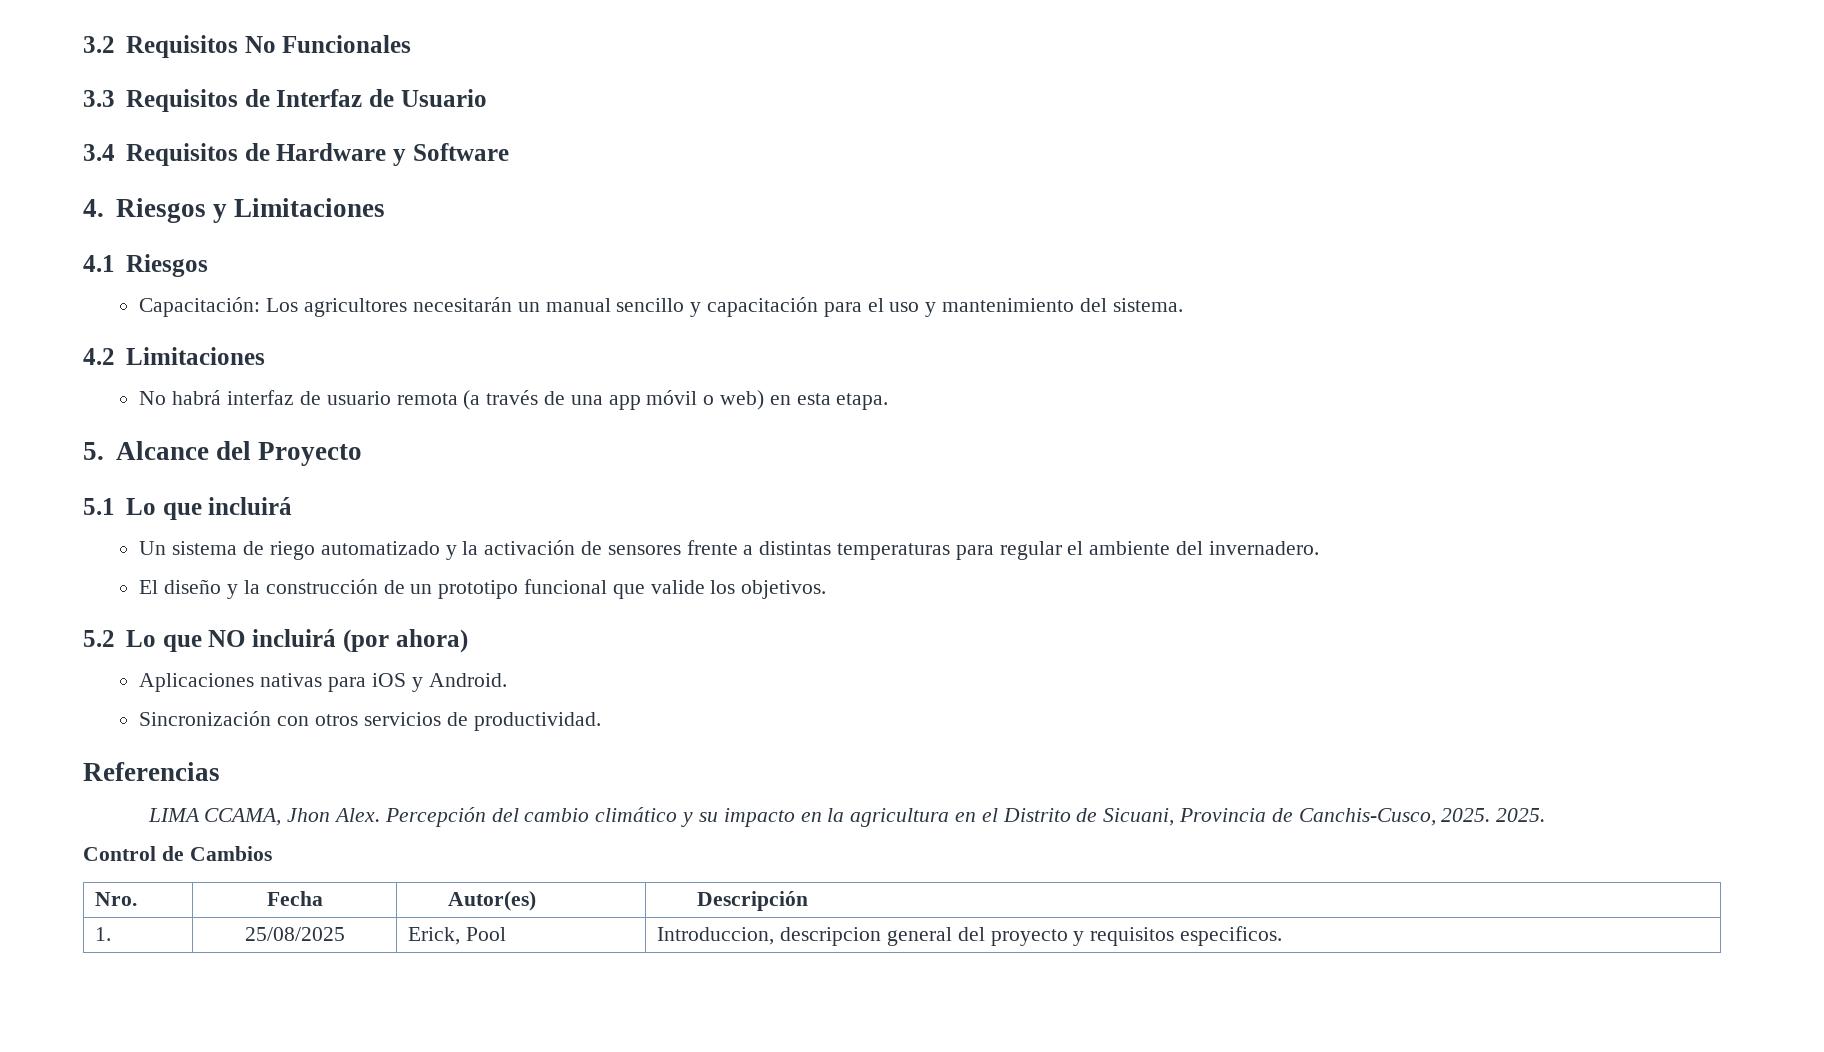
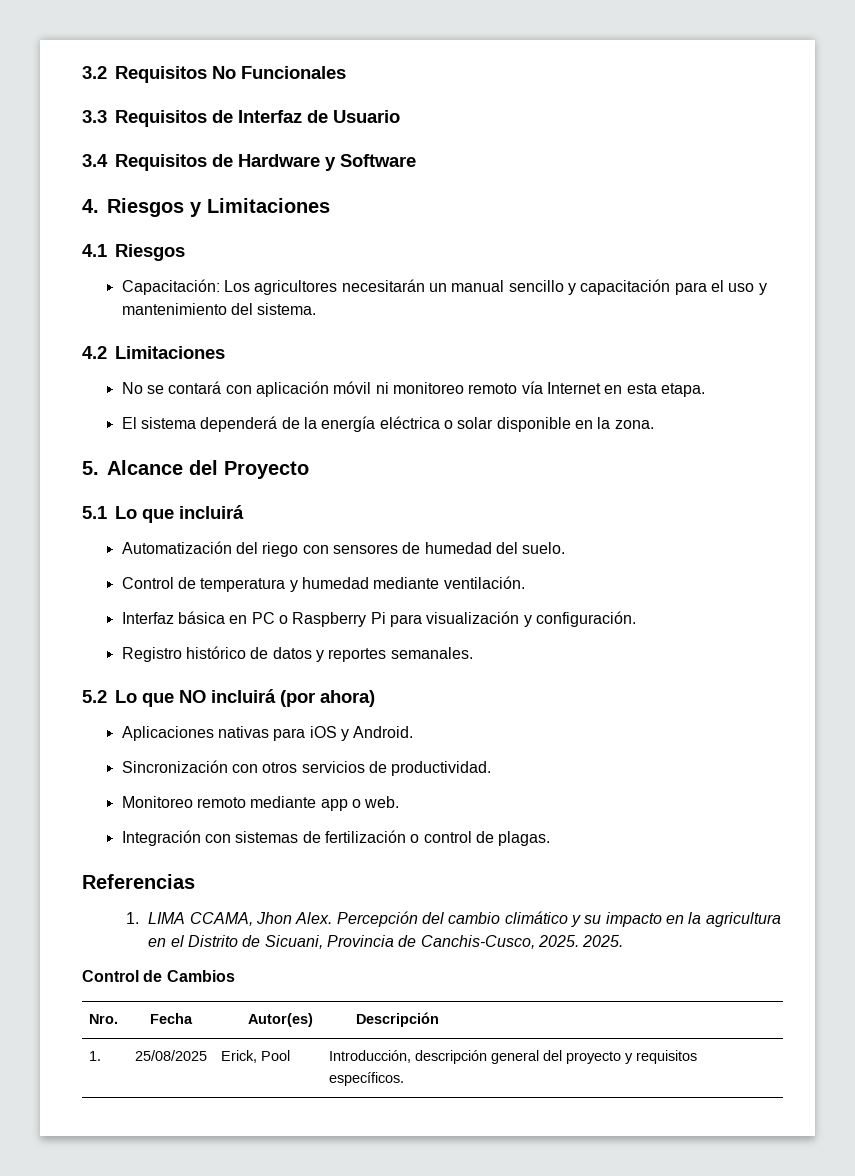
- No habrá interfaz de usuario remota (a través de una app móvil o web) en esta etapa.
+ No se contará con aplicación móvil ni monitoreo remoto vía Internet en esta etapa.
+ El sistema dependerá de la energía eléctrica o solar disponible en la zona.
- Un sistema de riego automatizado y la activación de sensores frente a distintas temperaturas para regular el ambiente del invernadero.
- El diseño y la construcción de un prototipo funcional que valide los objetivos.
+ Automatización del riego con sensores de humedad del suelo.
+ Control de temperatura y humedad mediante ventilación.
+ Interfaz básica en PC o Raspberry Pi para visualización y configuración.
+ Registro histórico de datos y reportes semanales.
+ Monitoreo remoto mediante app o web.
+ Integración con sistemas de fertilización o control de plagas.
- LIMA CCAMA, Jhon Alex.
+ 1. LIMA CCAMA, Jhon Alex.
- 1. | 25/08/2025 | Erick, Pool | Introduccion, descripcion general del proyecto y requisitos especificos.
+ 1. | 25/08/2025 | Erick, Pool | Introducción, descripción general del proyecto y requisitos específicos.

